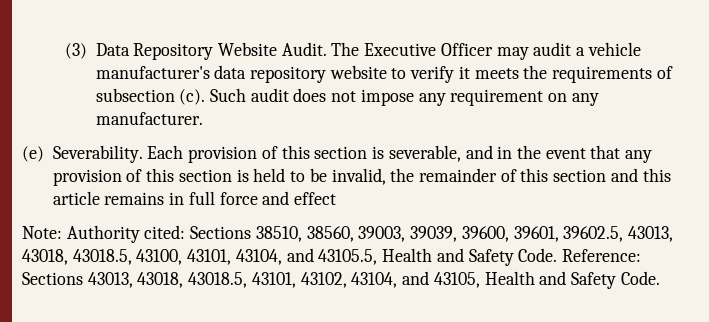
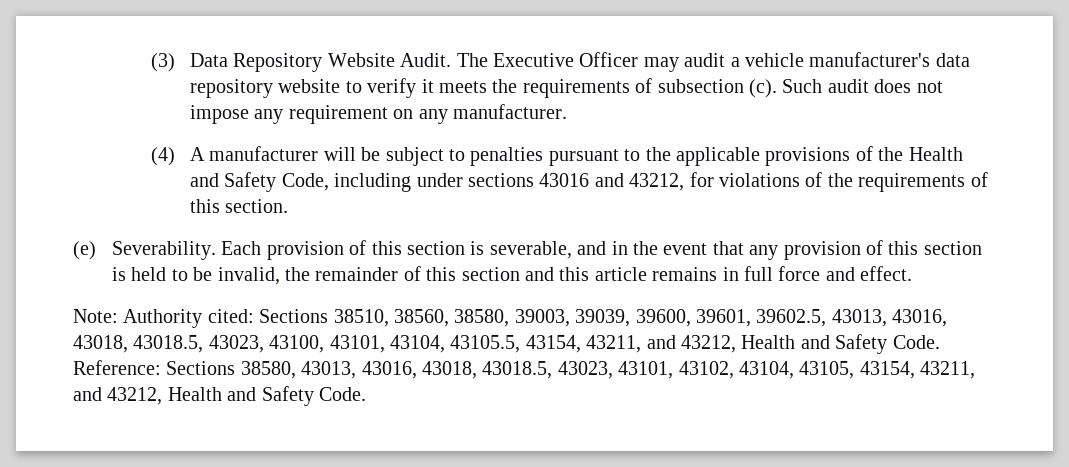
+ (4) A manufacturer will be subject to penalties pursuant to the applicable provisions of the Health and Safety Code, including under sections 43016 and 43212, for violations of the requirements of this section.
- Each provision of this section is severable, and in the event that any provision of this section is held to be invalid, the remainder of this section and this article remains in full force and effect
+ Each provision of this section is severable, and in the event that any provision of this section is held to be invalid, the remainder of this section and this article remains in full force and effect.
- Note: Authority cited: Sections 38510, 38560, 39003, 39039, 39600, 39601, 39602.5, 43013, 43018, 43018.5, 43100, 43101, 43104, and 43105.5, Health and Safety Code.
+ Note: Authority cited: Sections 38510, 38560, 38580, 39003, 39039, 39600, 39601, 39602.5, 43013, 43016, 43018, 43018.5, 43023, 43100, 43101, 43104, 43105.5, 43154, 43211, and 43212, Health and Safety Code.
- Reference: Sections 43013, 43018, 43018.5, 43101, 43102, 43104, and 43105, Health and Safety Code.
+ Reference: Sections 38580, 43013, 43016, 43018, 43018.5, 43023, 43101, 43102, 43104, 43105, 43154, 43211, and 43212, Health and Safety Code.

